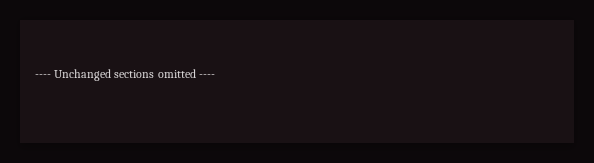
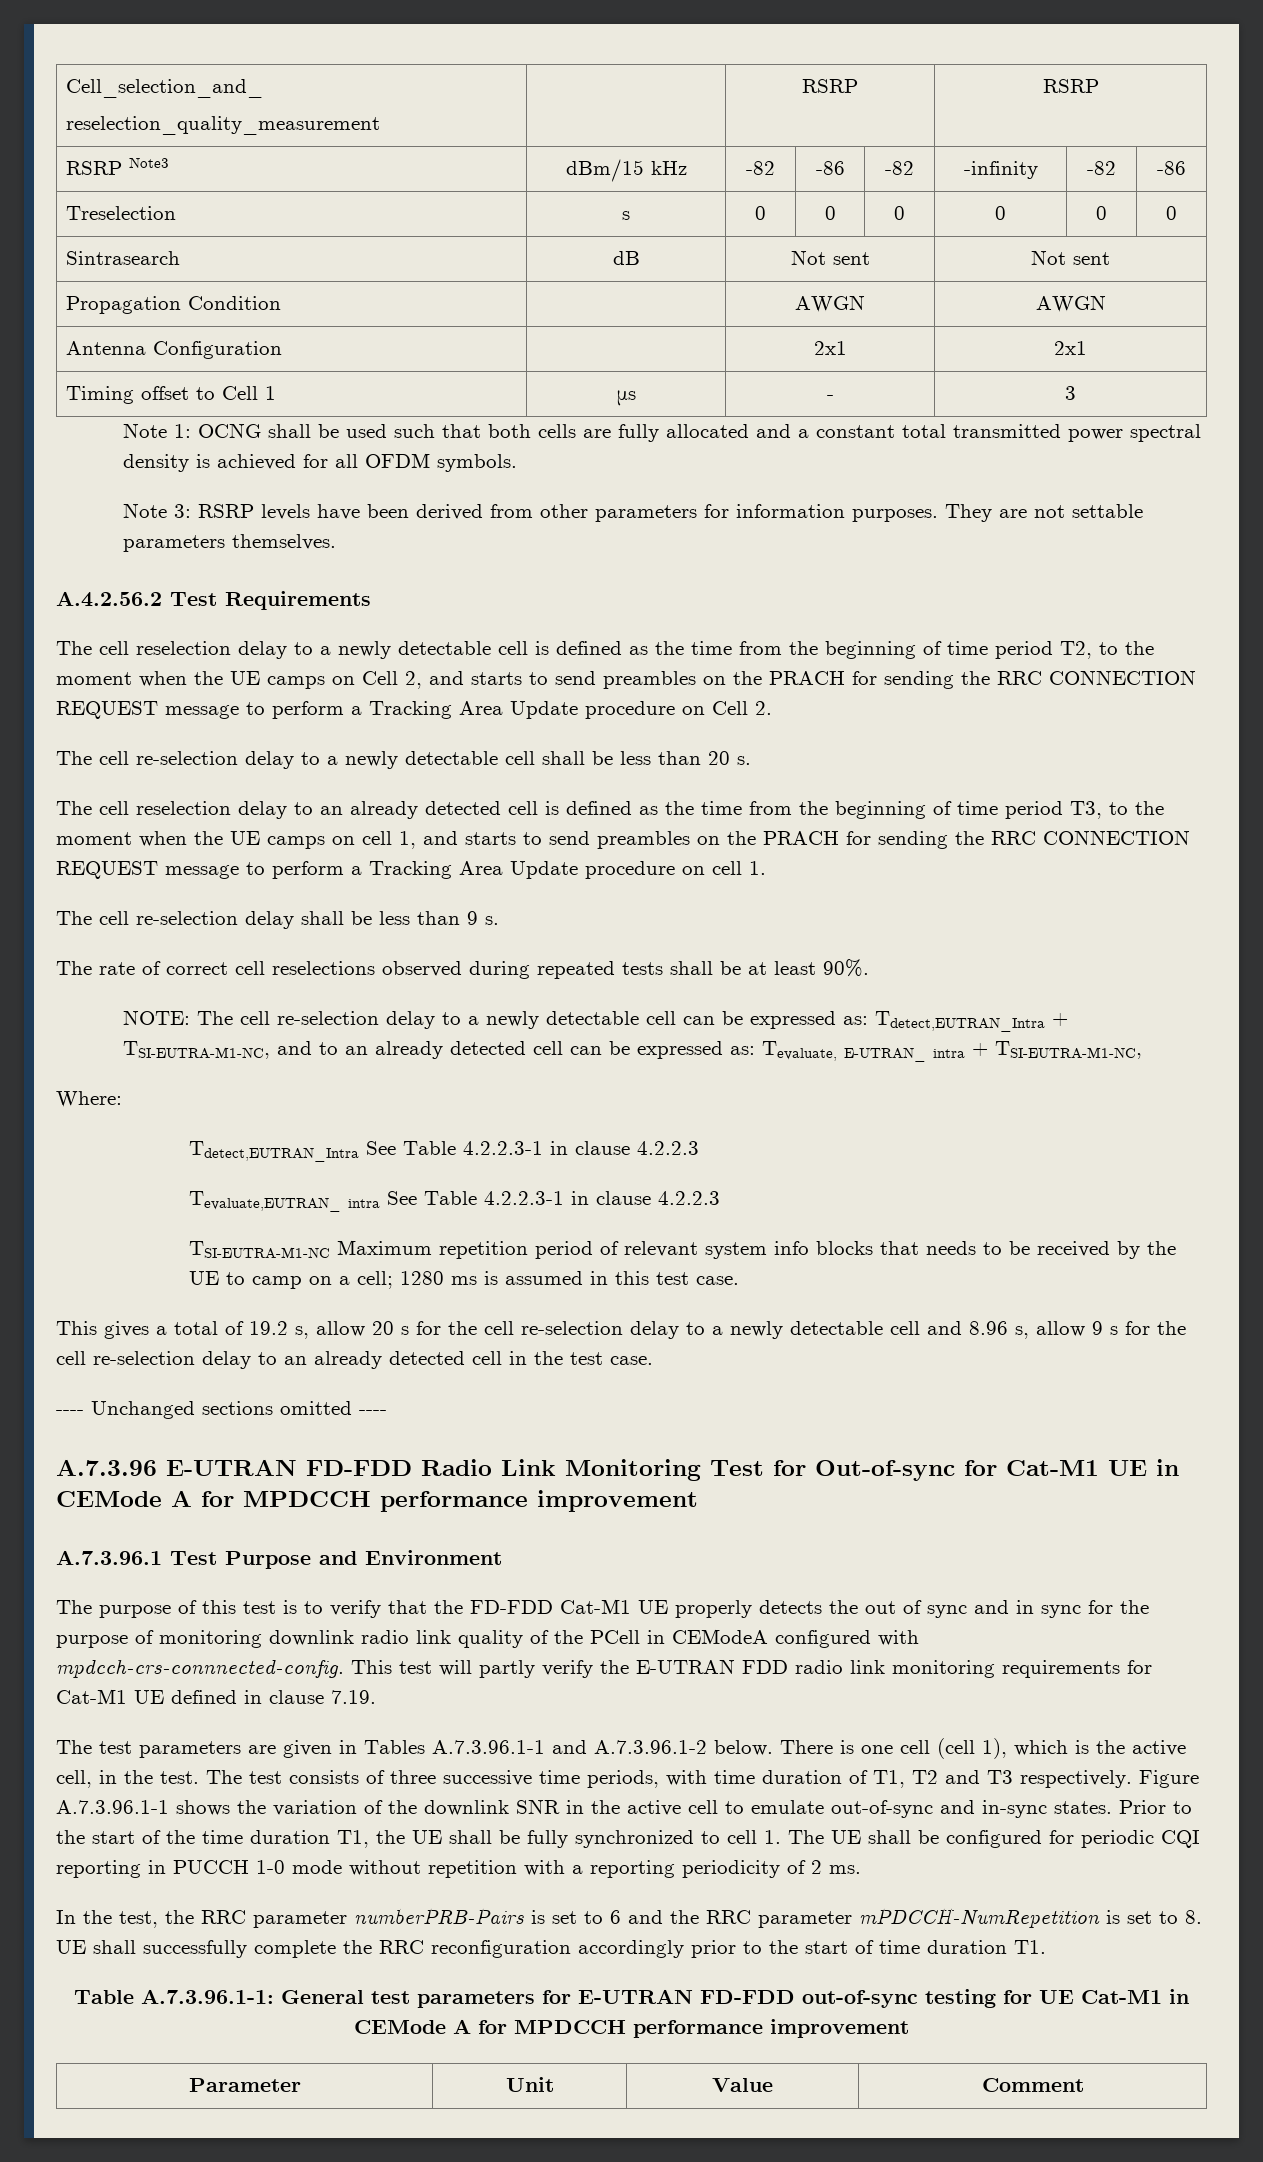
+ Cell_selection_and_
+ reselection_quality_measurement | | RSRP | RSRP
+ RSRP Note3 | dBm/15 kHz | -82 | -86 | -82 | -infinity | -82 | -86
+ Treselection | s | 0 | 0 | 0 | 0 | 0 | 0
+ Sintrasearch | dB | Not sent | Not sent
+ Propagation Condition | | AWGN | AWGN
+ Antenna Configuration | | 2x1 | 2x1
+ Timing offset to Cell 1 | μs | - | 3
+ Note 1: OCNG shall be used such that both cells are fully allocated and a constant total transmitted power spectral density is achieved for all OFDM symbols.
+ Note 3: RSRP levels have been derived from other parameters for information purposes. They are not settable parameters themselves.
+ A.4.2.56.2 Test Requirements
+ The cell reselection delay to a newly detectable cell is defined as the time from the beginning of time period T2, to the moment when the UE camps on Cell 2, and starts to send preambles on the PRACH for sending the RRC CONNECTION REQUEST message to perform a Tracking Area Update procedure on Cell 2.
+ The cell re-selection delay to a newly detectable cell shall be less than 20 s.
+ The cell reselection delay to an already detected cell is defined as the time from the beginning of time period T3, to the moment when the UE camps on cell 1, and starts to send preambles on the PRACH for sending the RRC CONNECTION REQUEST message to perform a Tracking Area Update procedure on cell 1.
+ The cell re-selection delay shall be less than 9 s.
+ The rate of correct cell reselections observed during repeated tests shall be at least 90%.
+ NOTE: The cell re-selection delay to a newly detectable cell can be expressed as: Tdetect,EUTRAN_Intra + TSI-EUTRA-M1-NC, and to an already detected cell can be expressed as: Tevaluate, E-UTRAN_ intra + TSI-EUTRA-M1-NC,
+ Where:
+ Tdetect,EUTRAN_Intra See Table 4.2.2.3-1 in clause 4.2.2.3
+ Tevaluate,EUTRAN_ intra See Table 4.2.2.3-1 in clause 4.2.2.3
+ TSI-EUTRA-M1-NC Maximum repetition period of relevant system info blocks that needs to be received by the UE to camp on a cell; 1280 ms is assumed in this test case.
+ This gives a total of 19.2 s, allow 20 s for the cell re-selection delay to a newly detectable cell and 8.96 s, allow 9 s for the cell re-selection delay to an already detected cell in the test case.
+ A.7.3.96 E-UTRAN FD-FDD Radio Link Monitoring Test for Out-of-sync for Cat-M1 UE in CEMode A for MPDCCH performance improvement
+ A.7.3.96.1 Test Purpose and Environment
+ The purpose of this test is to verify that the FD-FDD Cat-M1 UE properly detects the out of sync and in sync for the purpose of monitoring downlink radio link quality of the PCell in CEModeA configured with mpdcch-crs-connnected-config. This test will partly verify the E-UTRAN FDD radio link monitoring requirements for Cat-M1 UE defined in clause 7.19.
+ The test parameters are given in Tables A.7.3.96.1-1 and A.7.3.96.1-2 below. There is one cell (cell 1), which is the active cell, in the test. The test consists of three successive time periods, with time duration of T1, T2 and T3 respectively. Figure A.7.3.96.1-1 shows the variation of the downlink SNR in the active cell to emulate out-of-sync and in-sync states. Prior to the start of the time duration T1, the UE shall be fully synchronized to cell 1. The UE shall be configured for periodic CQI reporting in PUCCH 1-0 mode without repetition with a reporting periodicity of 2 ms.
+ In the test, the RRC parameter numberPRB-Pairs is set to 6 and the RRC parameter mPDCCH-NumRepetition is set to 8. UE shall successfully complete the RRC reconfiguration accordingly prior to the start of time duration T1.
+ Table A.7.3.96.1-1: General test parameters for E-UTRAN FD-FDD out-of-sync testing for UE Cat-M1 in CEMode A for MPDCCH performance improvement
+ Parameter | Unit | Value | Comment

